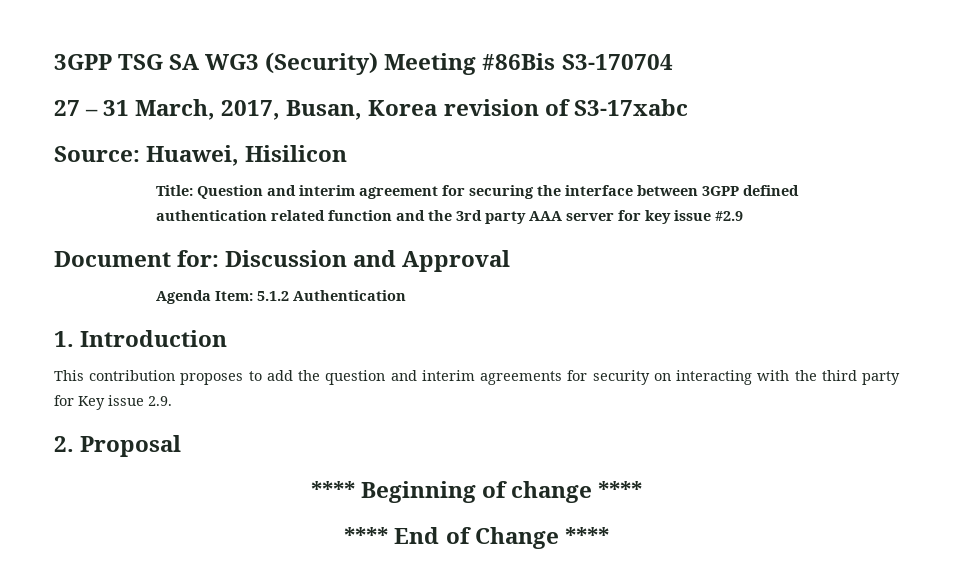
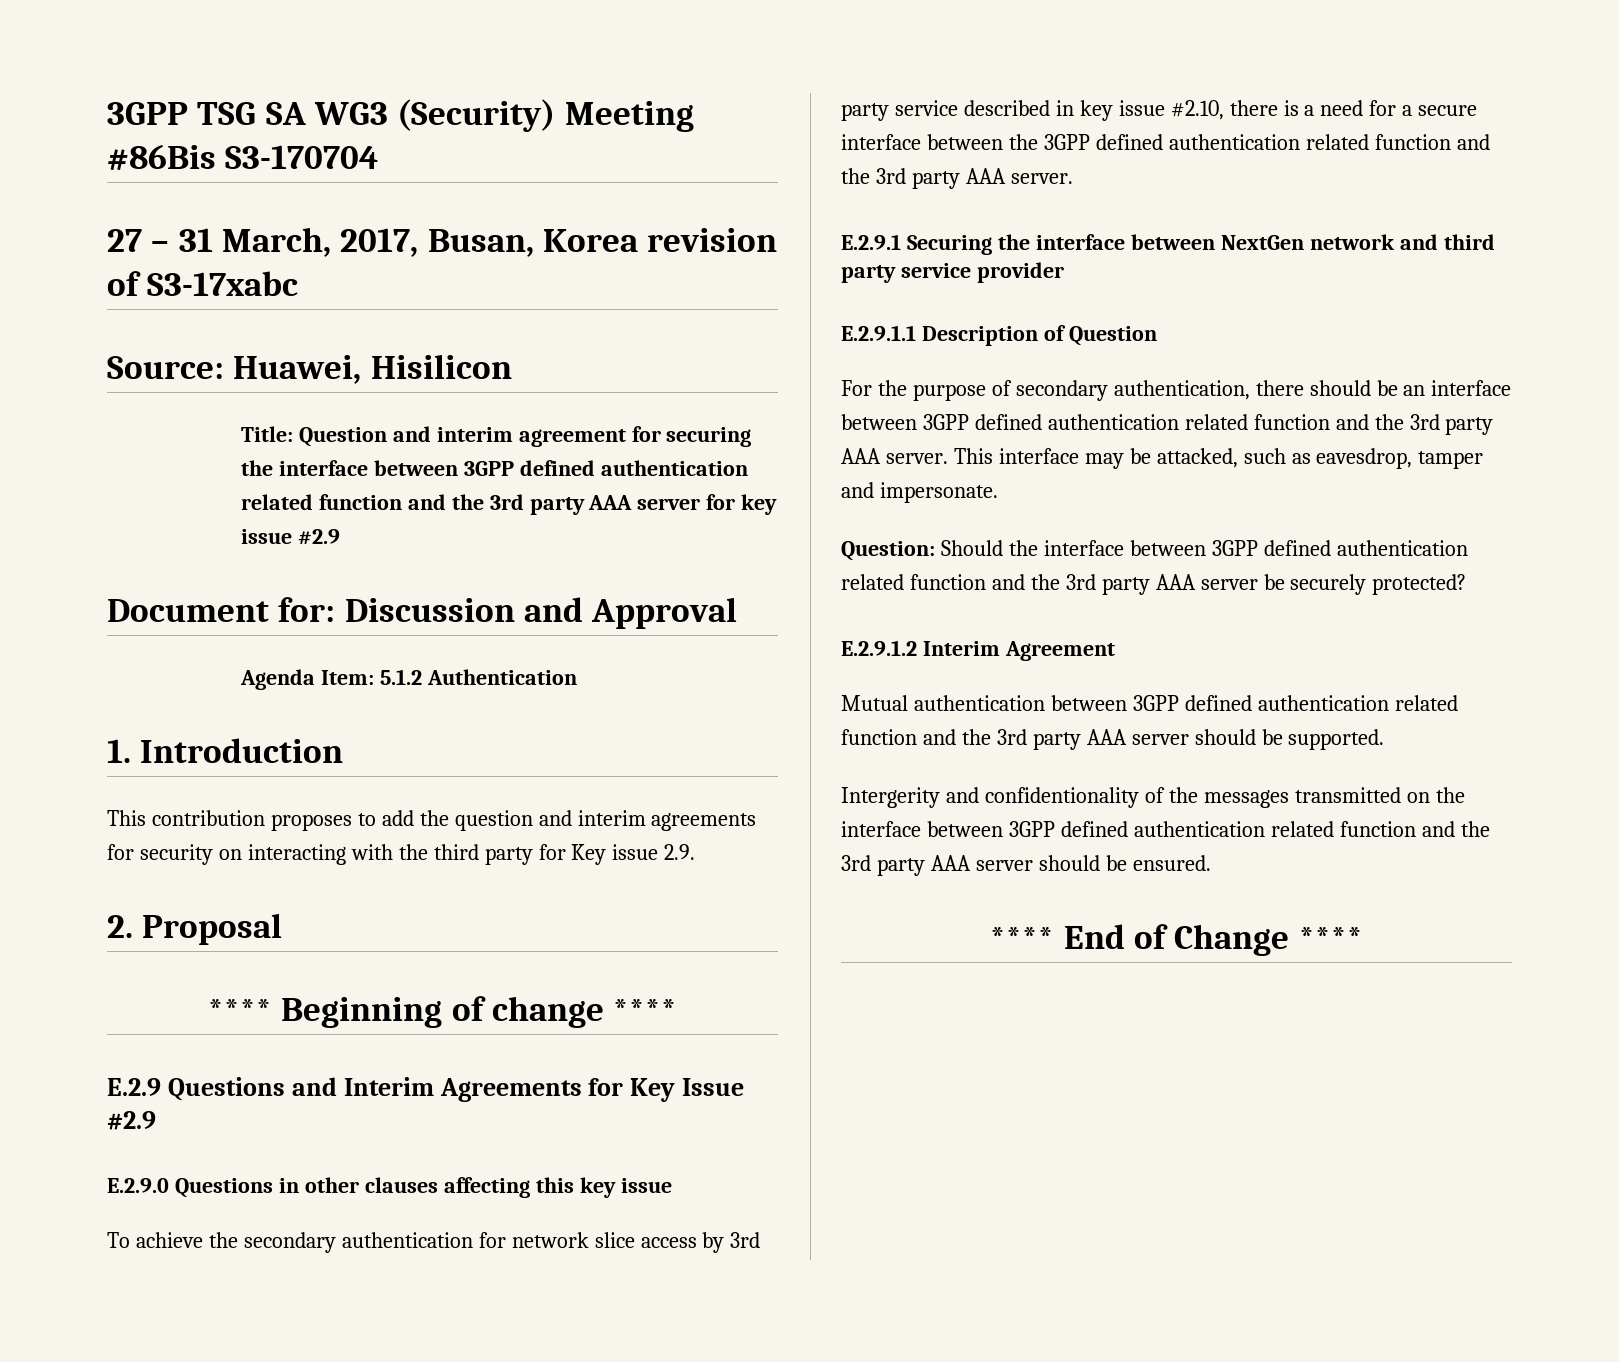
+ E.2.9 Questions and Interim Agreements for Key Issue #2.9
+ E.2.9.0 Questions in other clauses affecting this key issue
+ To achieve the secondary authentication for network slice access by 3rd party service described in key issue #2.10, there is a need for a secure interface between the 3GPP defined authentication related function and the 3rd party AAA server.
+ E.2.9.1 Securing the interface between NextGen network and third party service provider
+ E.2.9.1.1 Description of Question
+ For the purpose of secondary authentication, there should be an interface between 3GPP defined authentication related function and the 3rd party AAA server. This interface may be attacked, such as eavesdrop, tamper and impersonate.
+ Question: Should the interface between 3GPP defined authentication related function and the 3rd party AAA server be securely protected?
+ E.2.9.1.2 Interim Agreement
+ Mutual authentication between 3GPP defined authentication related function and the 3rd party AAA server should be supported.
+ Intergerity and confidentionality of the messages transmitted on the interface between 3GPP defined authentication related function and the 3rd party AAA server should be ensured.

